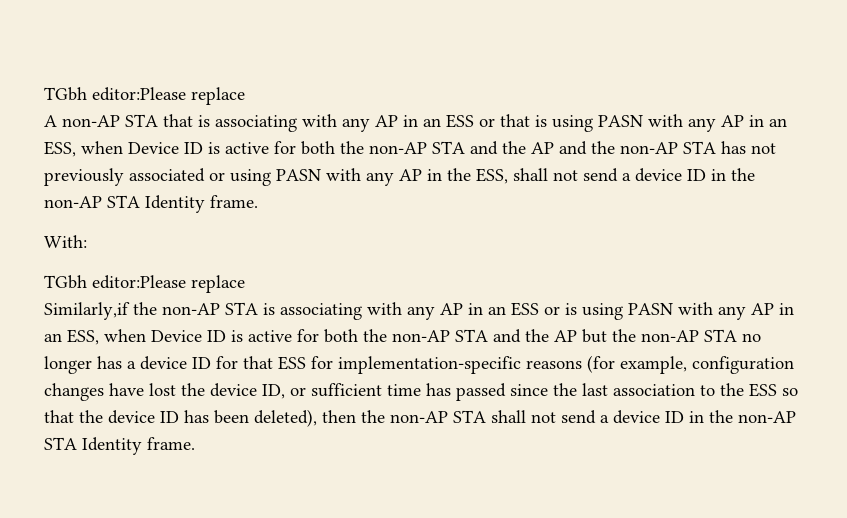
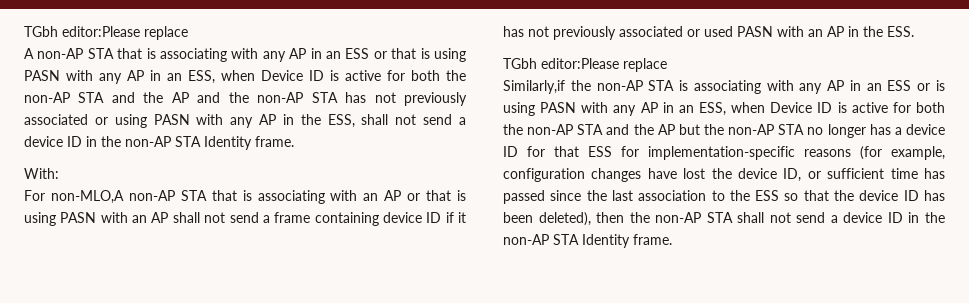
+ For non-MLO,A non-AP STA that is associating with an AP or that is using PASN with an AP shall not send a frame containing device ID if it has not previously associated or used PASN with an AP in the ESS.

